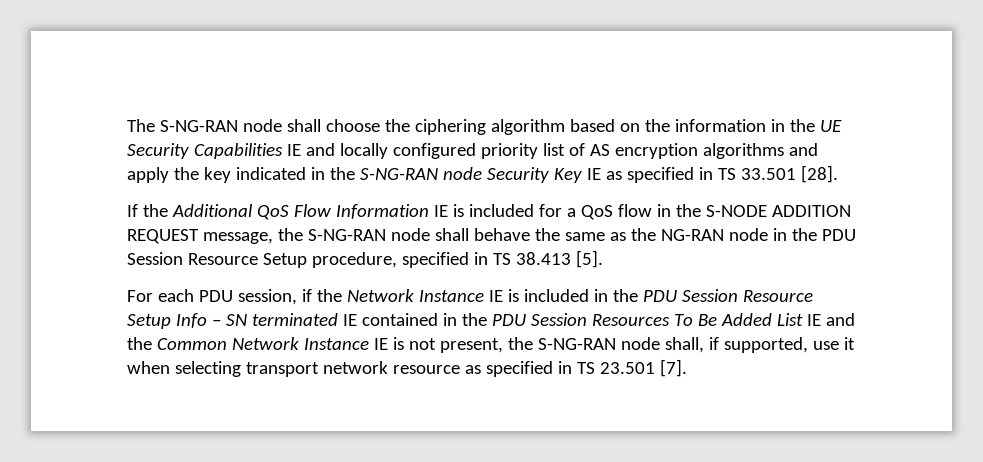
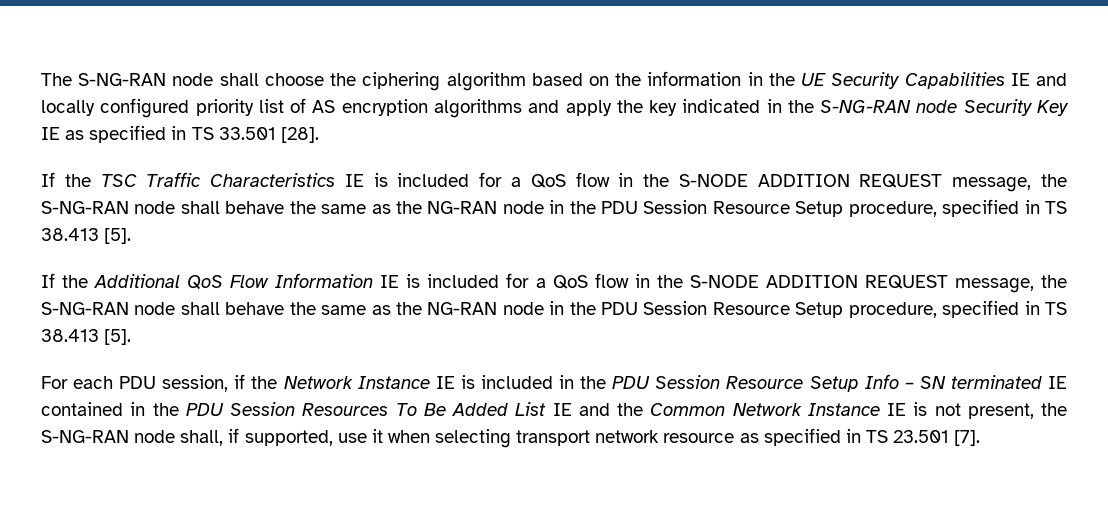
+ If the TSC Traffic Characteristics IE is included for a QoS flow in the S-NODE ADDITION REQUEST message, the S-NG-RAN node shall behave the same as the NG-RAN node in the PDU Session Resource Setup procedure, specified in TS 38.413 [5].

